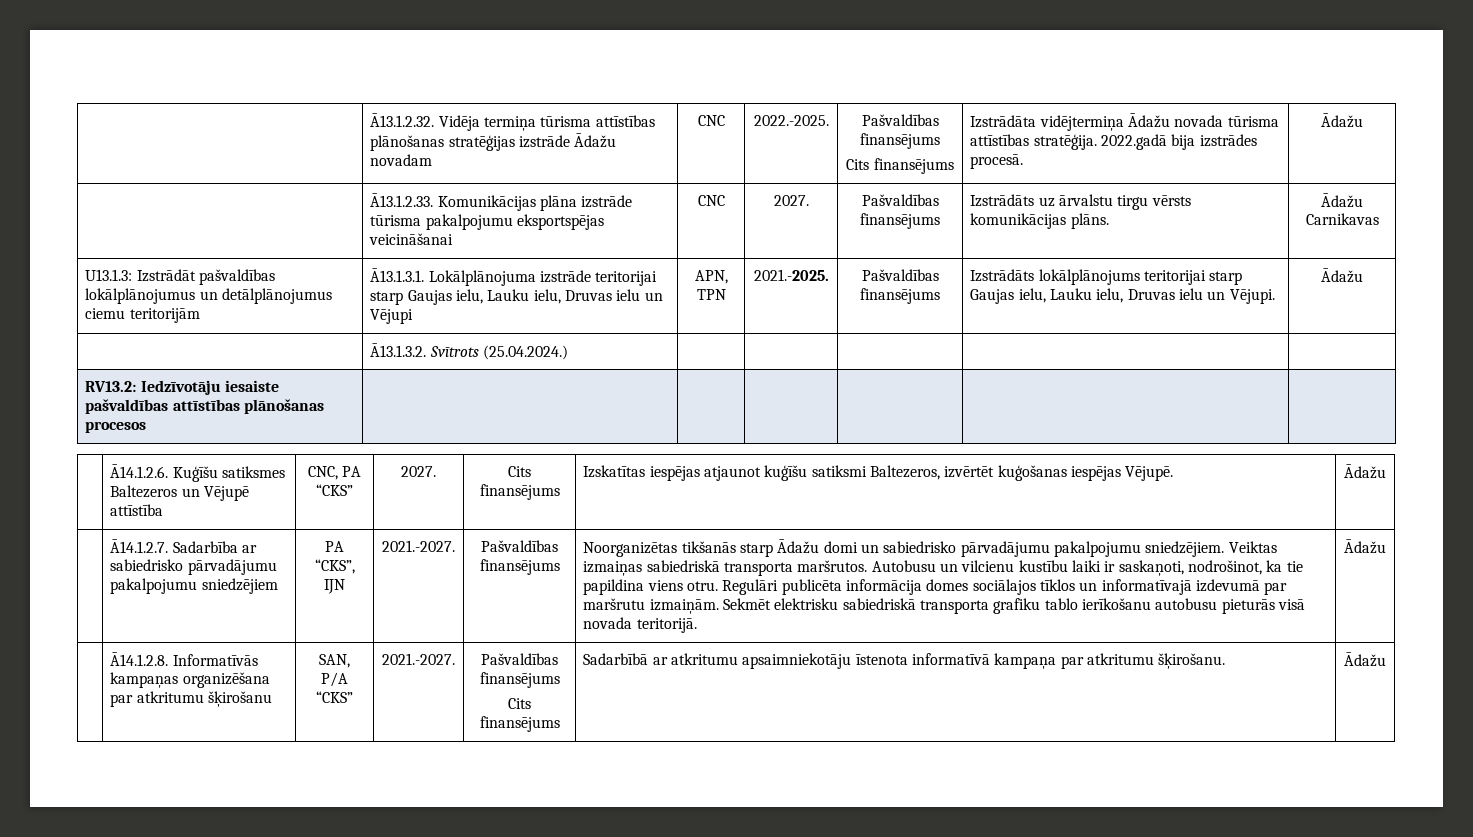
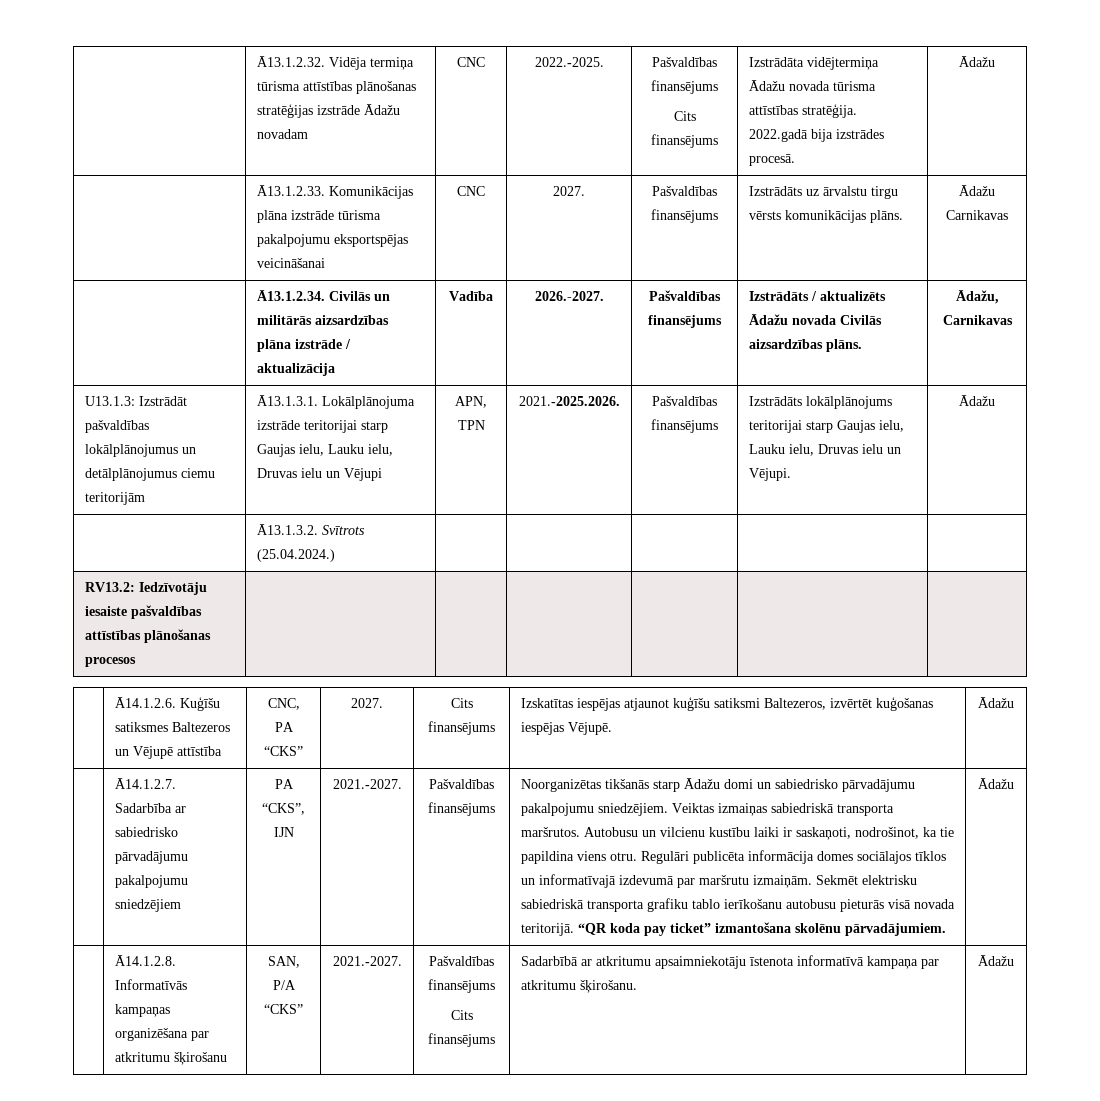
+ | Ā13.1.2.34. Civilās un militārās aizsardzības plāna izstrāde / aktualizācija | Vadība | 2026.-2027. | Pašvaldības finansējums | Izstrādāts / aktualizēts Ādažu novada Civilās aizsardzības plāns. | Ādažu, Carnikavas
- U13.1.3: Izstrādāt pašvaldības lokālplānojumus un detālplānojumus ciemu teritorijām | Ā13.1.3.1. Lokālplānojuma izstrāde teritorijai starp Gaujas ielu, Lauku ielu, Druvas ielu un Vējupi | APN, TPN | 2021.-2025. | Pašvaldības finansējums | Izstrādāts lokālplānojums teritorijai starp Gaujas ielu, Lauku ielu, Druvas ielu un Vējupi. | Ādažu
+ U13.1.3: Izstrādāt pašvaldības lokālplānojumus un detālplānojumus ciemu teritorijām | Ā13.1.3.1. Lokālplānojuma izstrāde teritorijai starp Gaujas ielu, Lauku ielu, Druvas ielu un Vējupi | APN, TPN | 2021.-2025.2026. | Pašvaldības finansējums | Izstrādāts lokālplānojums teritorijai starp Gaujas ielu, Lauku ielu, Druvas ielu un Vējupi. | Ādažu
+ “QR koda pay ticket” izmantošana skolēnu pārvadājumiem.

